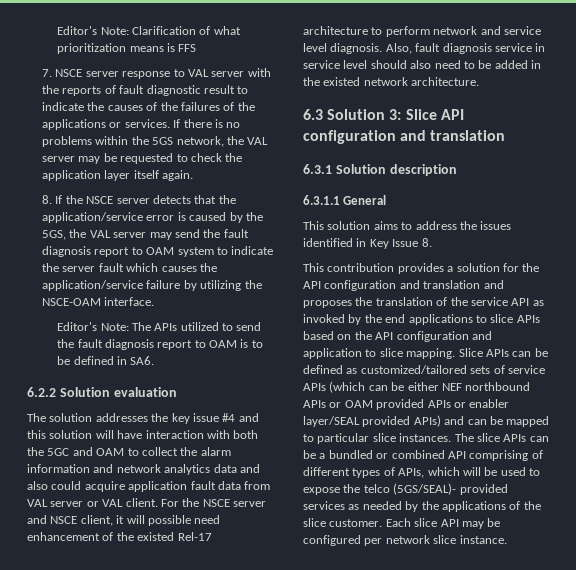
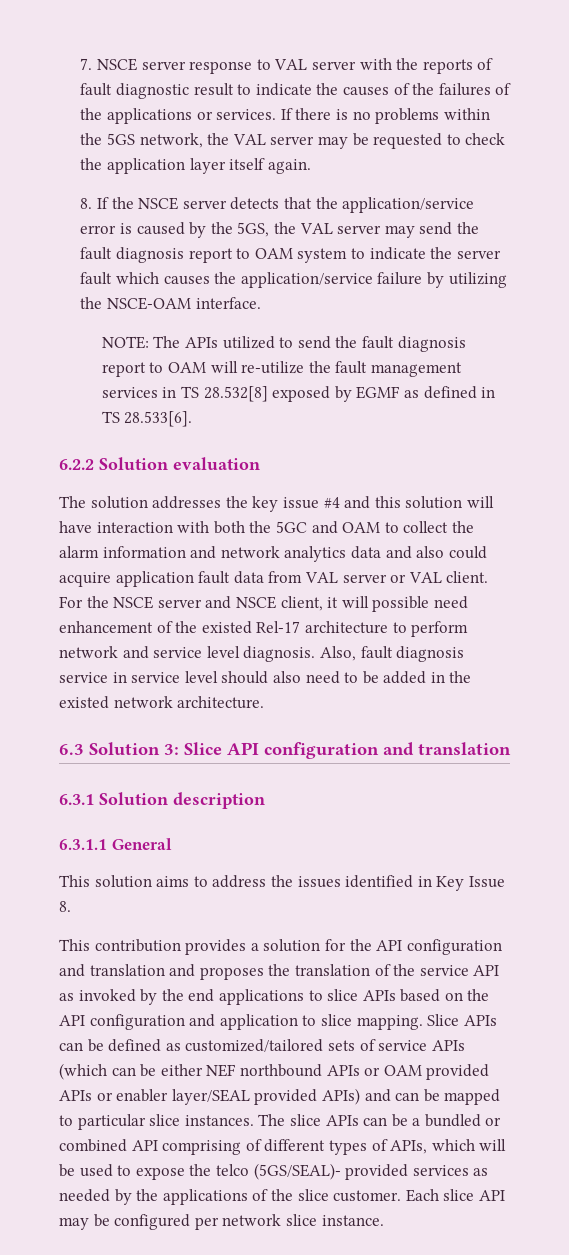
- Editor's Note: Clarification of what prioritization means is FFS
- Editor's Note: The APIs utilized to send the fault diagnosis report to OAM is to be defined in SA6.
+ NOTE: The APIs utilized to send the fault diagnosis report to OAM will re-utilize the fault management services in TS 28.532[8] exposed by EGMF as defined in TS 28.533[6].

